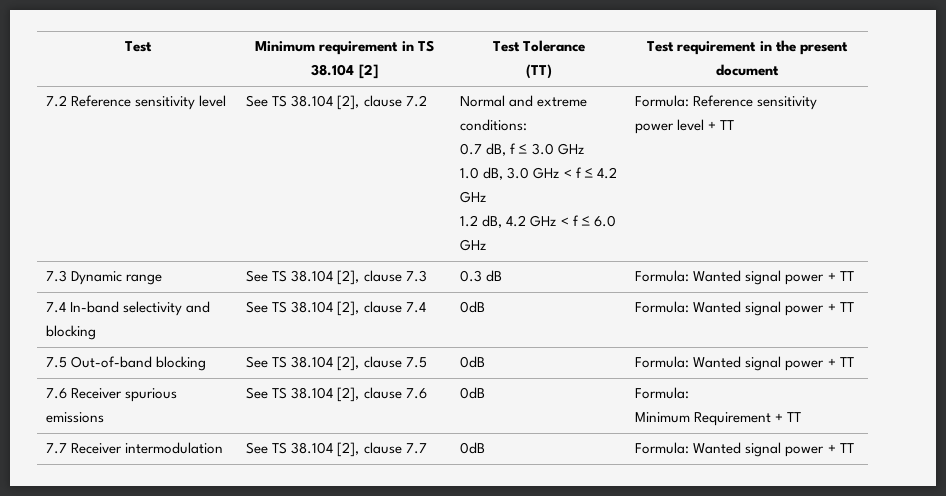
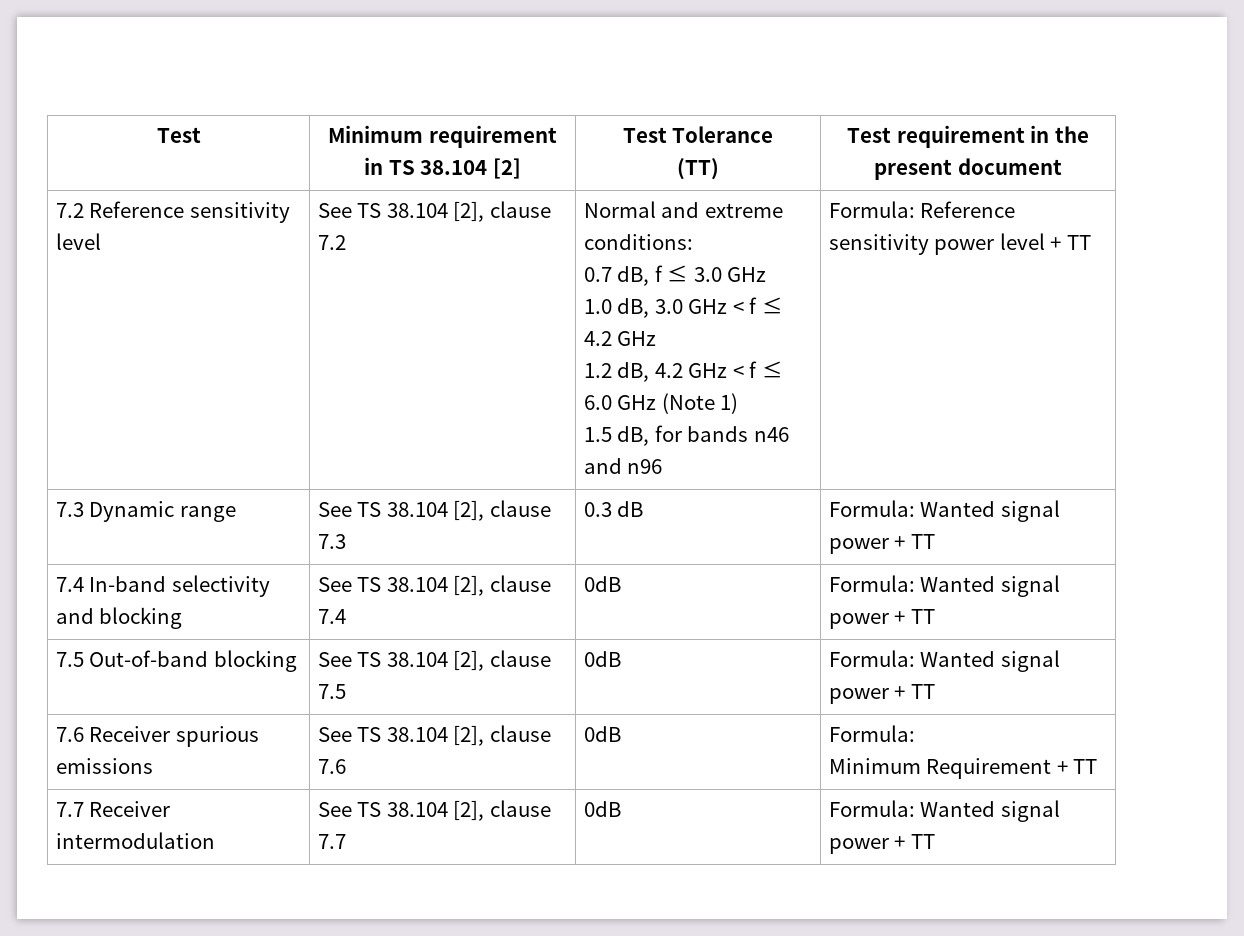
- 1.2 dB, 4.2 GHz < f ≤ 6.0 GHz
+ 1.2 dB, 4.2 GHz < f ≤ 6.0 GHz (Note 1)
+ 1.5 dB, for bands n46 and n96

